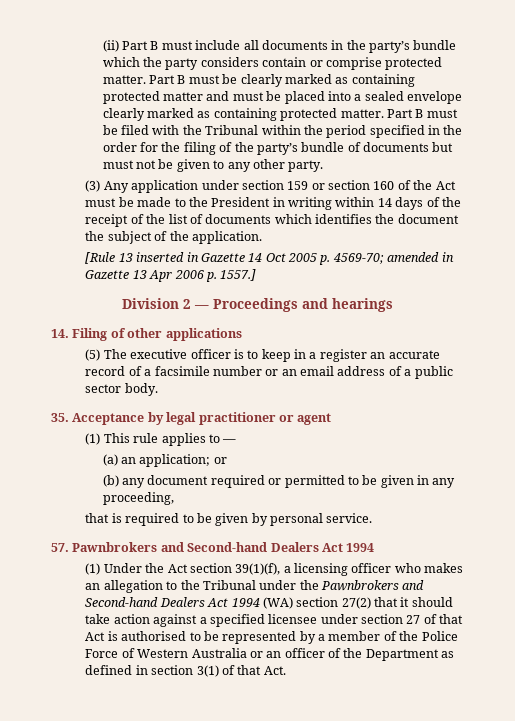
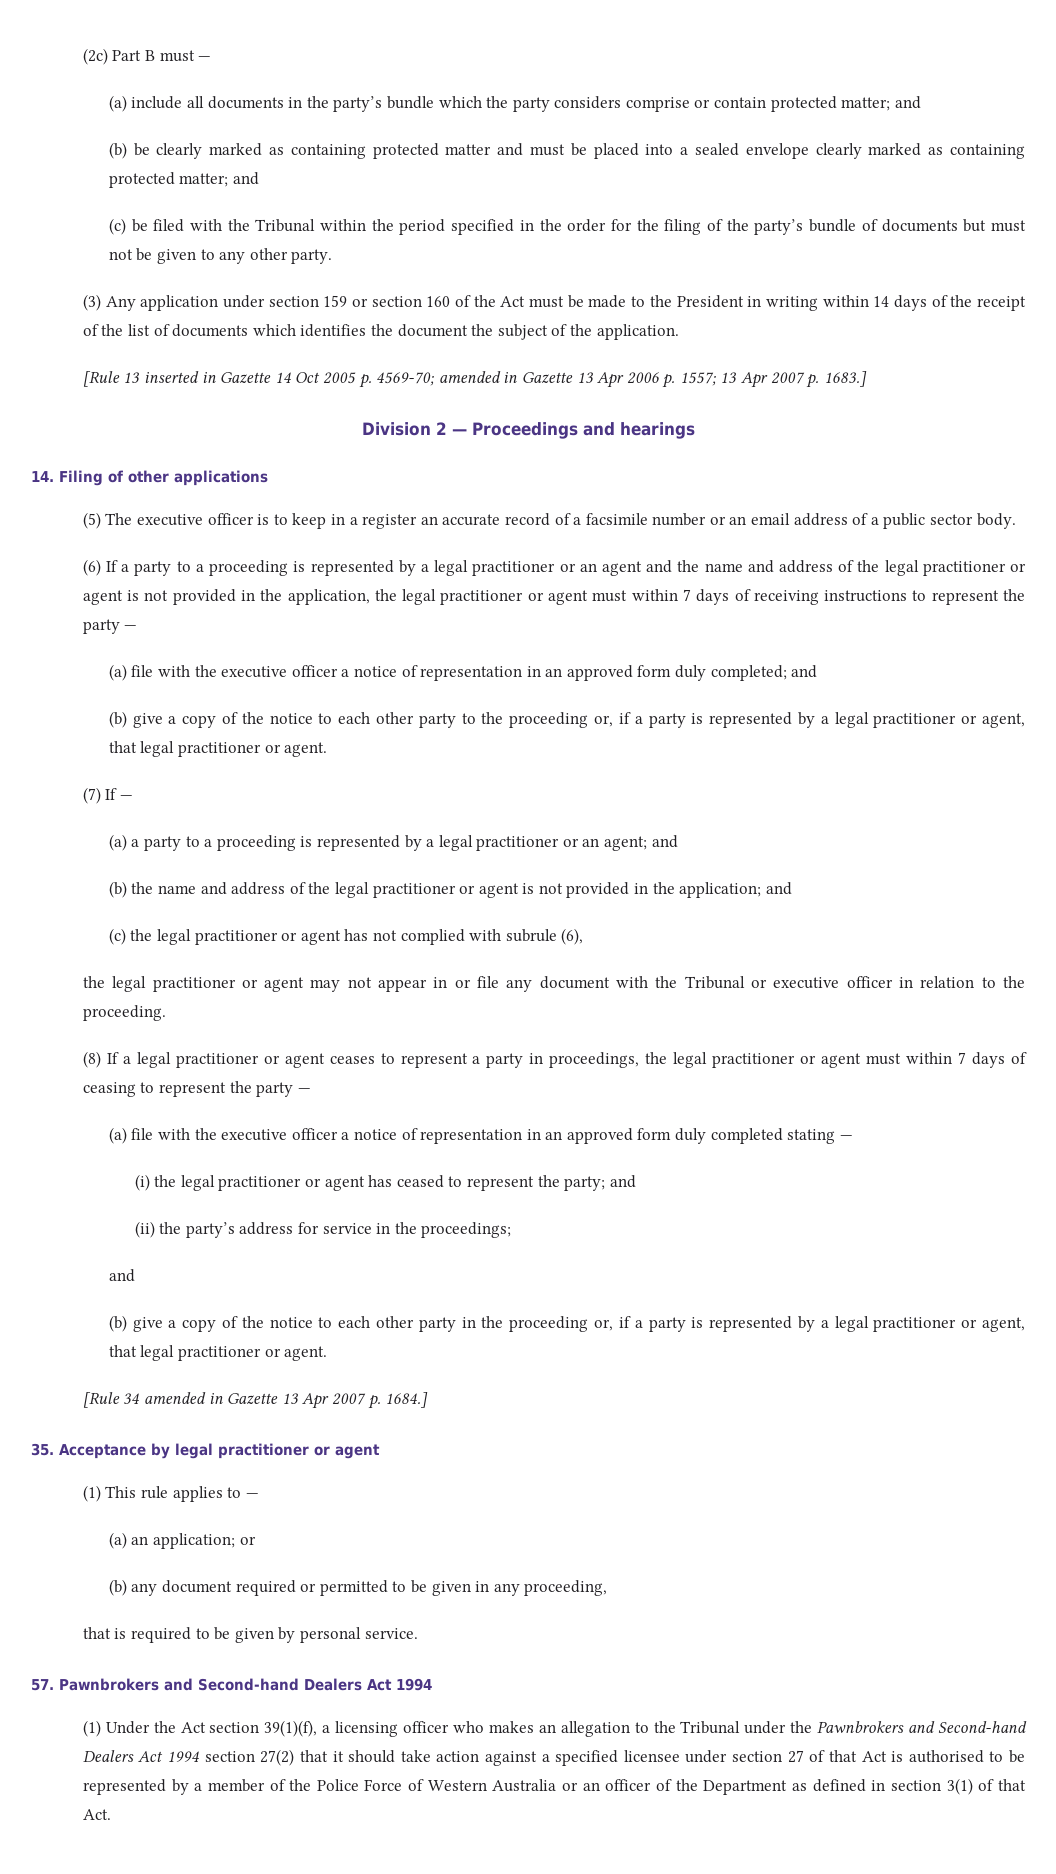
- (ii) Part B must include all documents in the party’s bundle which the party considers contain or comprise protected matter. Part B must be clearly marked as containing protected matter and must be placed into a sealed envelope clearly marked as containing protected matter. Part B must be filed with the Tribunal within the period specified in the order for the filing of the party’s bundle of documents but must not be given to any other party.
+ (2c) Part B must —
+ (a) include all documents in the party’s bundle which the party considers comprise or contain protected matter; and
+ (b) be clearly marked as containing protected matter and must be placed into a sealed envelope clearly marked as containing protected matter; and
+ (c) be filed with the Tribunal within the period specified in the order for the filing of the party’s bundle of documents but must not be given to any other party.
- [Rule 13 inserted in Gazette 14 Oct 2005 p. 4569-70; amended in Gazette 13 Apr 2006 p. 1557.]
+ [Rule 13 inserted in Gazette 14 Oct 2005 p. 4569-70; amended in Gazette 13 Apr 2006 p. 1557; 13 Apr 2007 p. 1683.]
+ (6) If a party to a proceeding is represented by a legal practitioner or an agent and the name and address of the legal practitioner or agent is not provided in the application, the legal practitioner or agent must within 7 days of receiving instructions to represent the party —
+ (a) file with the executive officer a notice of representation in an approved form duly completed; and
+ (b) give a copy of the notice to each other party to the proceeding or, if a party is represented by a legal practitioner or agent, that legal practitioner or agent.
+ (7) If —
+ (a) a party to a proceeding is represented by a legal practitioner or an agent; and
+ (b) the name and address of the legal practitioner or agent is not provided in the application; and
+ (c) the legal practitioner or agent has not complied with subrule (6),
+ the legal practitioner or agent may not appear in or file any document with the Tribunal or executive officer in relation to the proceeding.
+ (8) If a legal practitioner or agent ceases to represent a party in proceedings, the legal practitioner or agent must within 7 days of ceasing to represent the party —
+ (a) file with the executive officer a notice of representation in an approved form duly completed stating —
+ (i) the legal practitioner or agent has ceased to represent the party; and
+ (ii) the party’s address for service in the proceedings;
+ and
+ (b) give a copy of the notice to each other party in the proceeding or, if a party is represented by a legal practitioner or agent, that legal practitioner or agent.
+ [Rule 34 amended in Gazette 13 Apr 2007 p. 1684.]
- (1) Under the Act section 39(1)(f), a licensing officer who makes an allegation to the Tribunal under the Pawnbrokers and Second-hand Dealers Act 1994 (WA) section 27(2) that it should take action against a specified licensee under section 27 of that Act is authorised to be represented by a member of the Police Force of Western Australia or an officer of the Department as defined in section 3(1) of that Act.
+ (1) Under the Act section 39(1)(f), a licensing officer who makes an allegation to the Tribunal under the Pawnbrokers and Second-hand Dealers Act 1994 section 27(2) that it should take action against a specified licensee under section 27 of that Act is authorised to be represented by a member of the Police Force of Western Australia or an officer of the Department as defined in section 3(1) of that Act.

